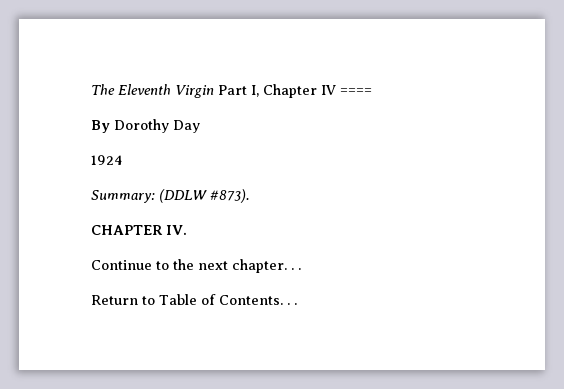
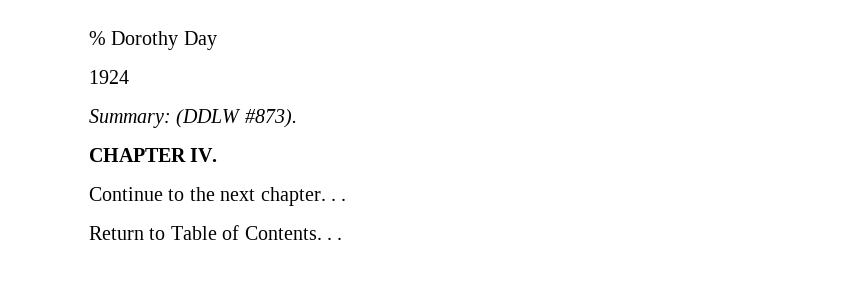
- The Eleventh Virgin Part I, Chapter IV ====
- By Dorothy Day
+ % Dorothy Day

